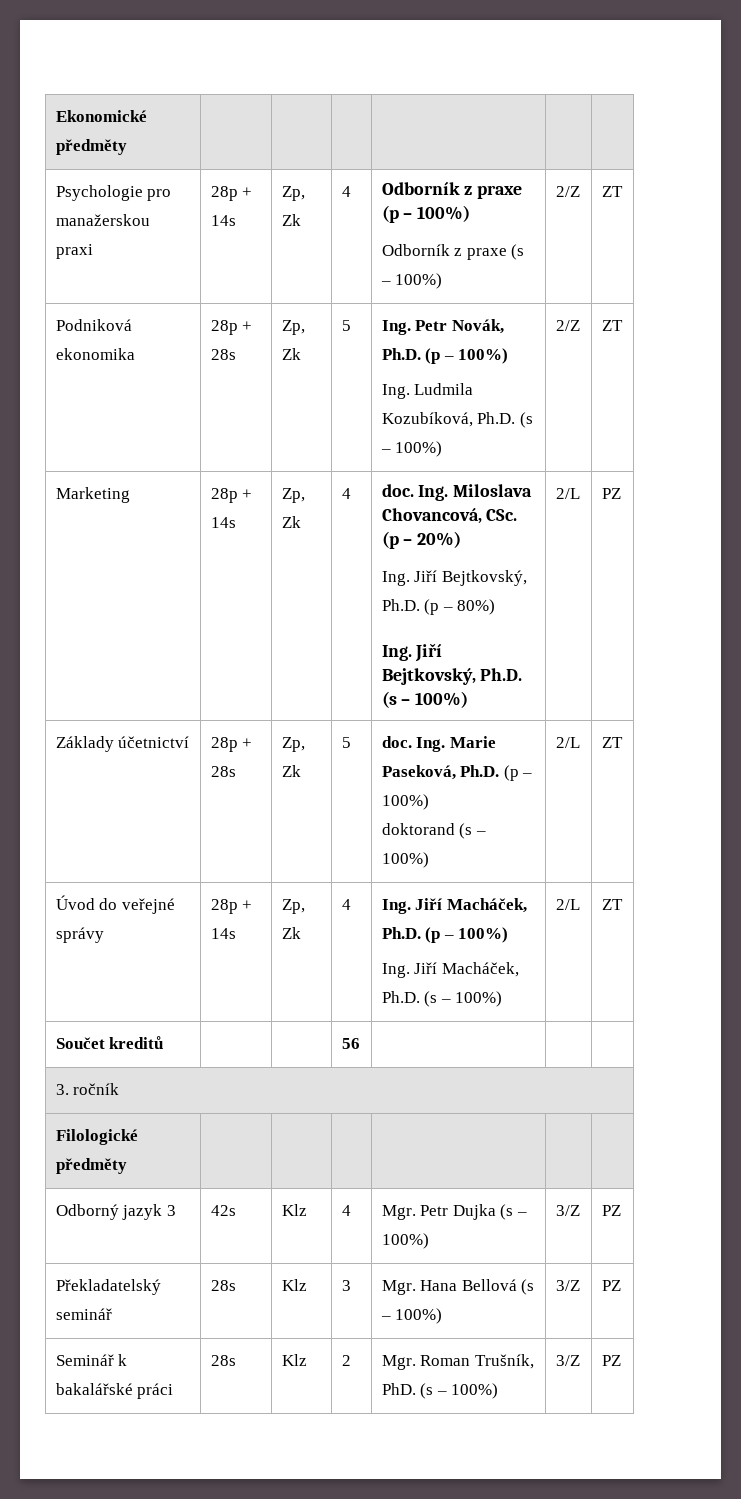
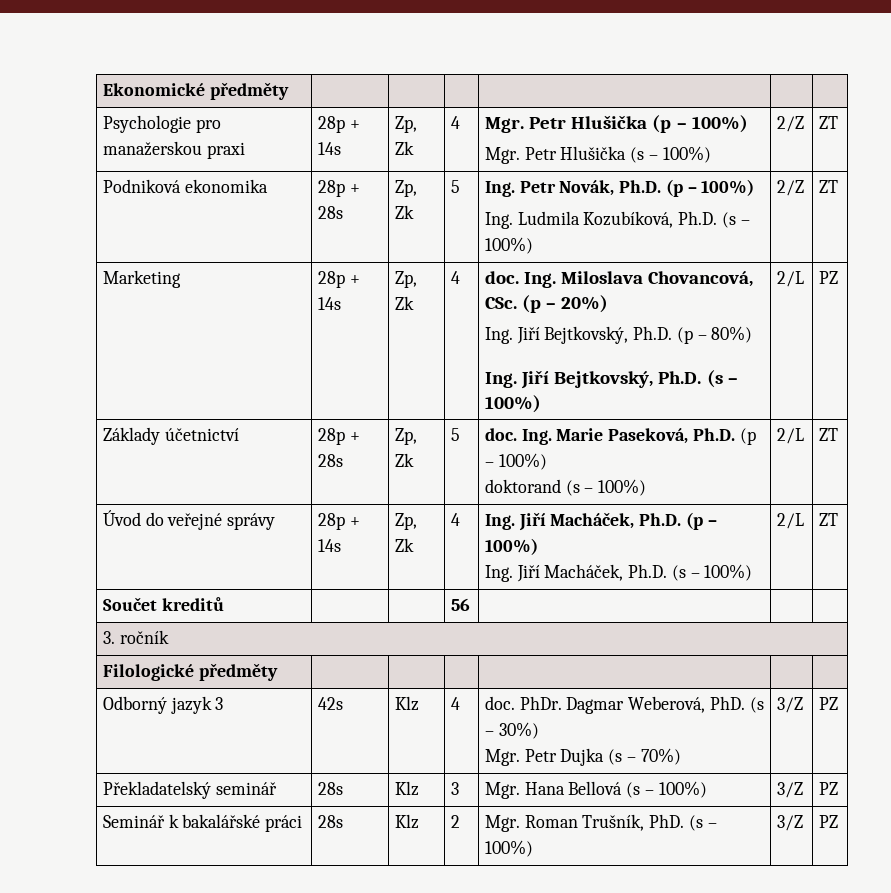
- Psychologie pro manažerskou praxi | 28p + 14s | Zp, Zk | 4 | Odborník z praxe (p – 100%)
- Odborník z praxe (s – 100%) | 2/Z | ZT
+ Psychologie pro manažerskou praxi | 28p + 14s | Zp, Zk | 4 | Mgr. Petr Hlušička (p – 100%)
+ Mgr. Petr Hlušička (s – 100%) | 2/Z | ZT
- Odborný jazyk 3 | 42s | Klz | 4 | Mgr. Petr Dujka (s – 100%) | 3/Z | PZ
+ Odborný jazyk 3 | 42s | Klz | 4 | doc. PhDr. Dagmar Weberová, PhD. (s – 30%)
+ Mgr. Petr Dujka (s – 70%) | 3/Z | PZ

